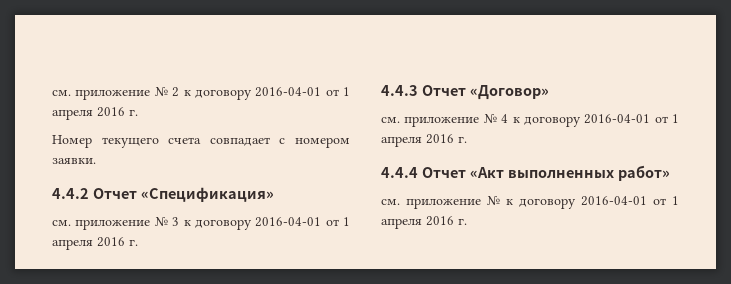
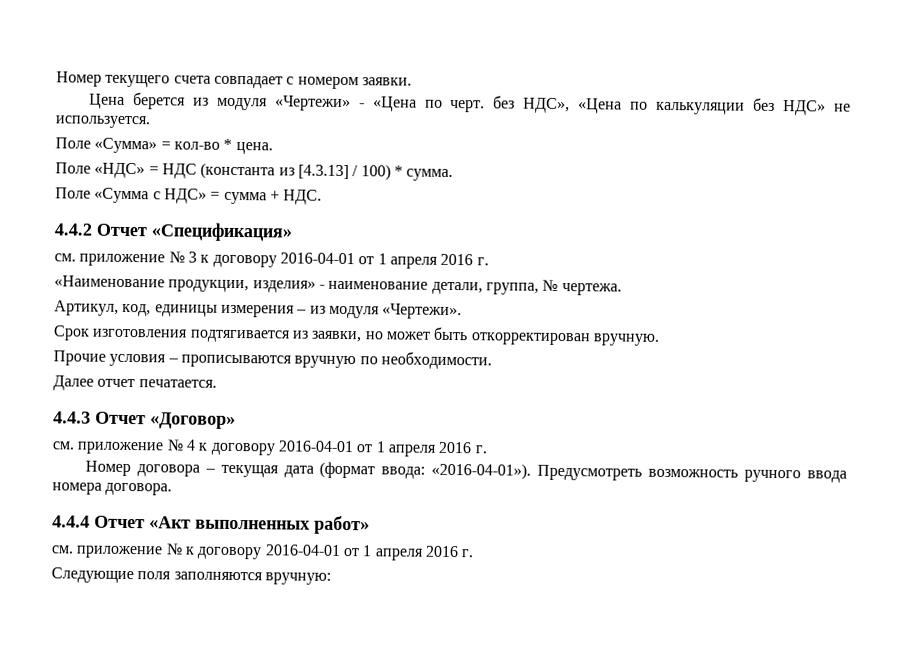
- см. приложение № 2 к договору 2016-04-01 от 1 апреля 2016 г.
+ Цена берется из модуля «Чертежи» - «Цена по черт. без НДС», «Цена по калькуляции без НДС» не используется.
+ Поле «Сумма» = кол-во * цена.
+ Поле «НДС» = НДС (константа из [4.3.13] / 100) * сумма.
+ Поле «Сумма с НДС» = сумма + НДС.
+ «Наименование продукции, изделия» - наименование детали, группа, № чертежа.
+ Артикул, код, единицы измерения – из модуля «Чертежи».
+ Срок изготовления подтягивается из заявки, но может быть откорректирован вручную.
+ Прочие условия – прописываются вручную по необходимости.
+ Далее отчет печатается.
+ Номер договора – текущая дата (формат ввода: «2016-04-01»). Предусмотреть возможность ручного ввода номера договора.
+ Следующие поля заполняются вручную:

